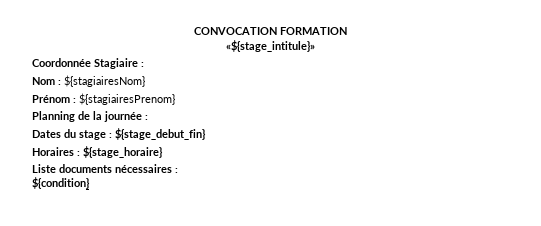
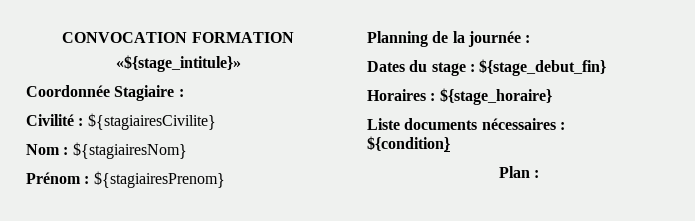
+ Civilité : ${stagiairesCivilite}
+ Plan :

